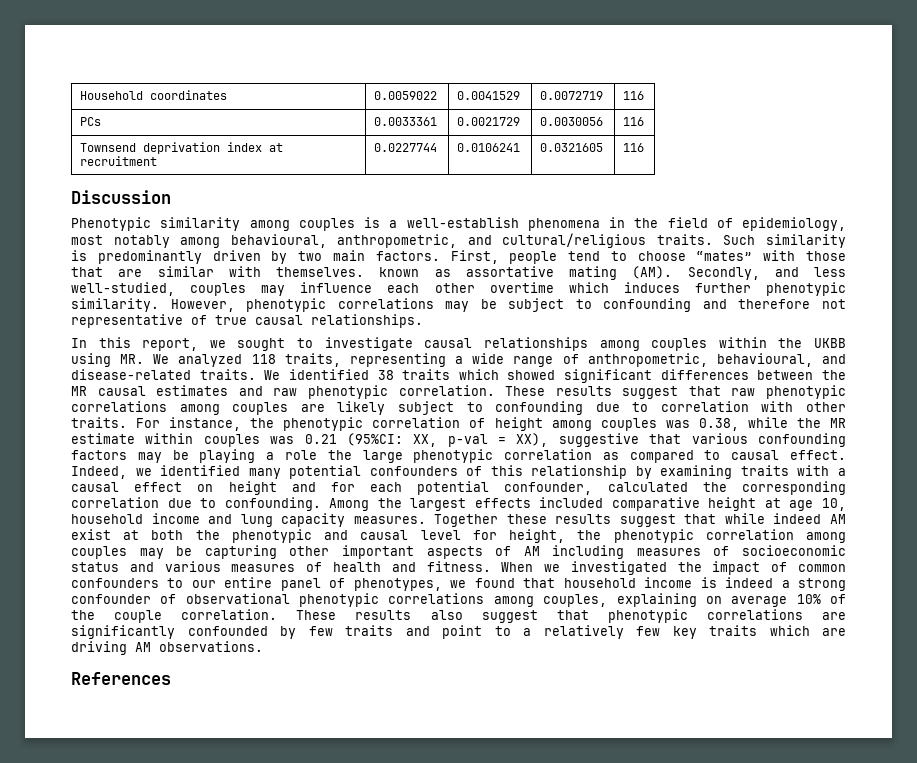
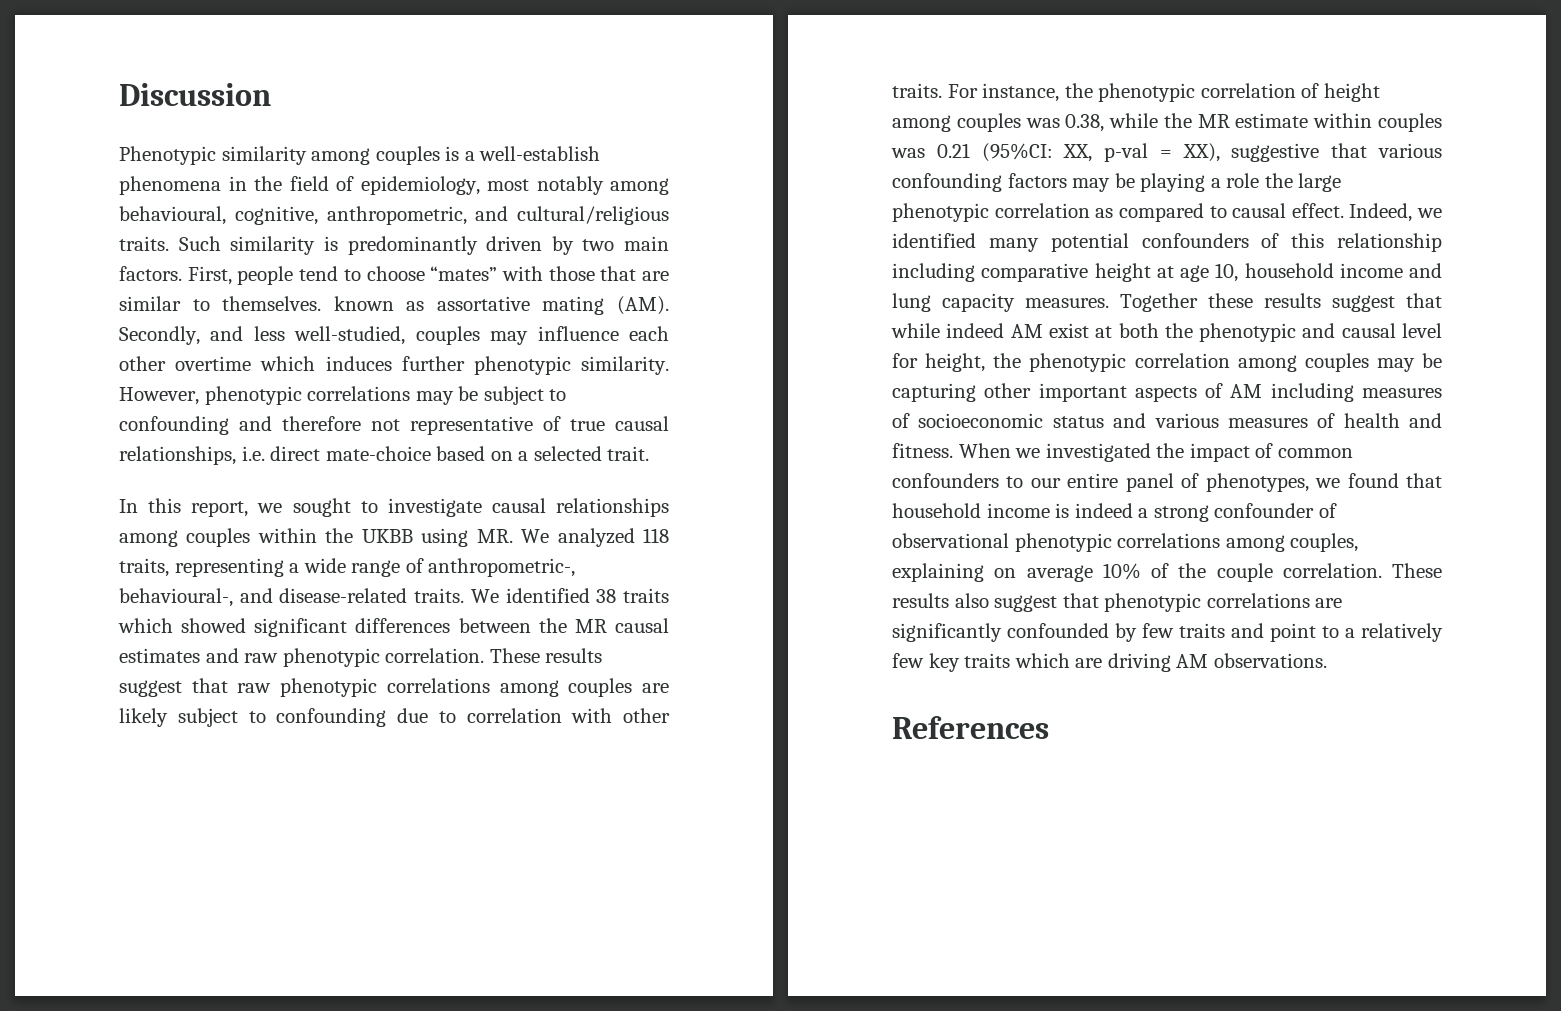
- Household coordinates | 0.0059022 | 0.0041529 | 0.0072719 | 116
- PCs | 0.0033361 | 0.0021729 | 0.0030056 | 116
- Townsend deprivation index at recruitment | 0.0227744 | 0.0106241 | 0.0321605 | 116
- Phenotypic similarity among couples is a well-establish phenomena in the field of epidemiology, most notably among behavioural, anthropometric, and cultural/religious traits.
+ Phenotypic similarity among couples is a well-establish phenomena in the field of epidemiology, most notably among behavioural, cognitive, anthropometric, and cultural/religious traits.
- First, people tend to choose “mates” with those that are similar with themselves. known as assortative mating (AM). Secondly, and less well-studied, couples may influence each other overtime which induces further phenotypic similarity.
+ First, people tend to choose “mates” with those that are similar to themselves. known as assortative mating (AM). Secondly, and less well-studied, couples may influence each other overtime which induces further phenotypic similarity.
- However, phenotypic correlations may be subject to confounding and therefore not representative of true causal relationships.
+ However, phenotypic correlations may be subject to confounding and therefore not representative of true causal relationships, i.e. direct mate-choice based on a selected trait.
- In this report, we sought to investigate causal relationships among couples within the UKBB using MR. We analyzed 118 traits, representing a wide range of anthropometric, behavioural, and disease-related traits.
+ In this report, we sought to investigate causal relationships among couples within the UKBB using MR. We analyzed 118 traits, representing a wide range of anthropometric-, behavioural-, and disease-related traits.
- Indeed, we identified many potential confounders of this relationship by examining traits with a causal effect on height and for each potential confounder, calculated the corresponding correlation due to confounding. Among the largest effects included comparative height at age 10, household income and lung capacity measures.
+ Indeed, we identified many potential confounders of this relationship including comparative height at age 10, household income and lung capacity measures.

